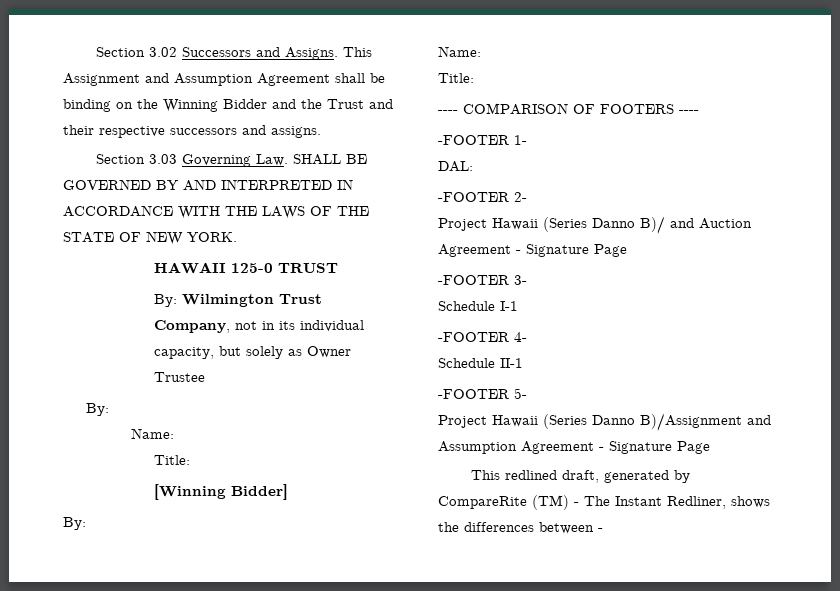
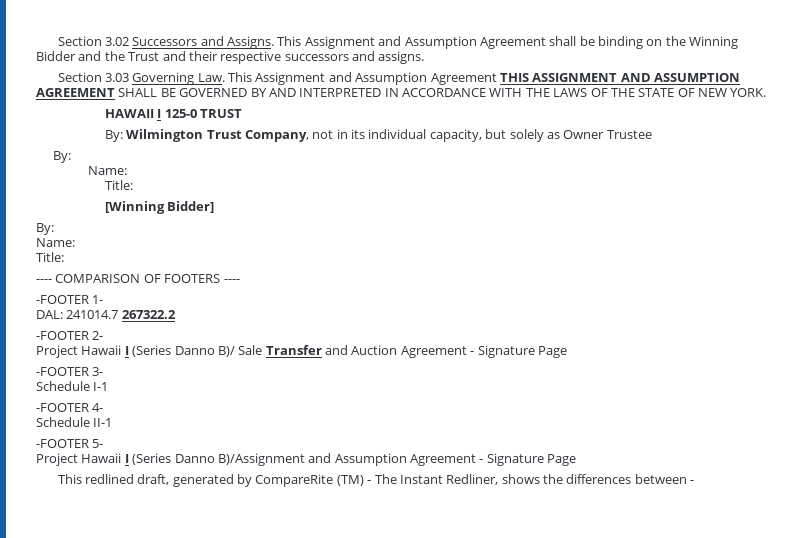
- Section 3.03 Governing Law. SHALL BE GOVERNED BY AND INTERPRETED IN ACCORDANCE WITH THE LAWS OF THE STATE OF NEW YORK.
+ Section 3.03 Governing Law. This Assignment and Assumption Agreement THIS ASSIGNMENT AND ASSUMPTION AGREEMENT SHALL BE GOVERNED BY AND INTERPRETED IN ACCORDANCE WITH THE LAWS OF THE STATE OF NEW YORK.
- HAWAII 125-0 TRUST
+ HAWAII I 125-0 TRUST
- DAL:
+ DAL: 241014.7 267322.2
- Project Hawaii (Series Danno B)/ and Auction Agreement - Signature Page
+ Project Hawaii I (Series Danno B)/ Sale Transfer and Auction Agreement - Signature Page
- Project Hawaii (Series Danno B)/Assignment and Assumption Agreement - Signature Page
+ Project Hawaii I (Series Danno B)/Assignment and Assumption Agreement - Signature Page

